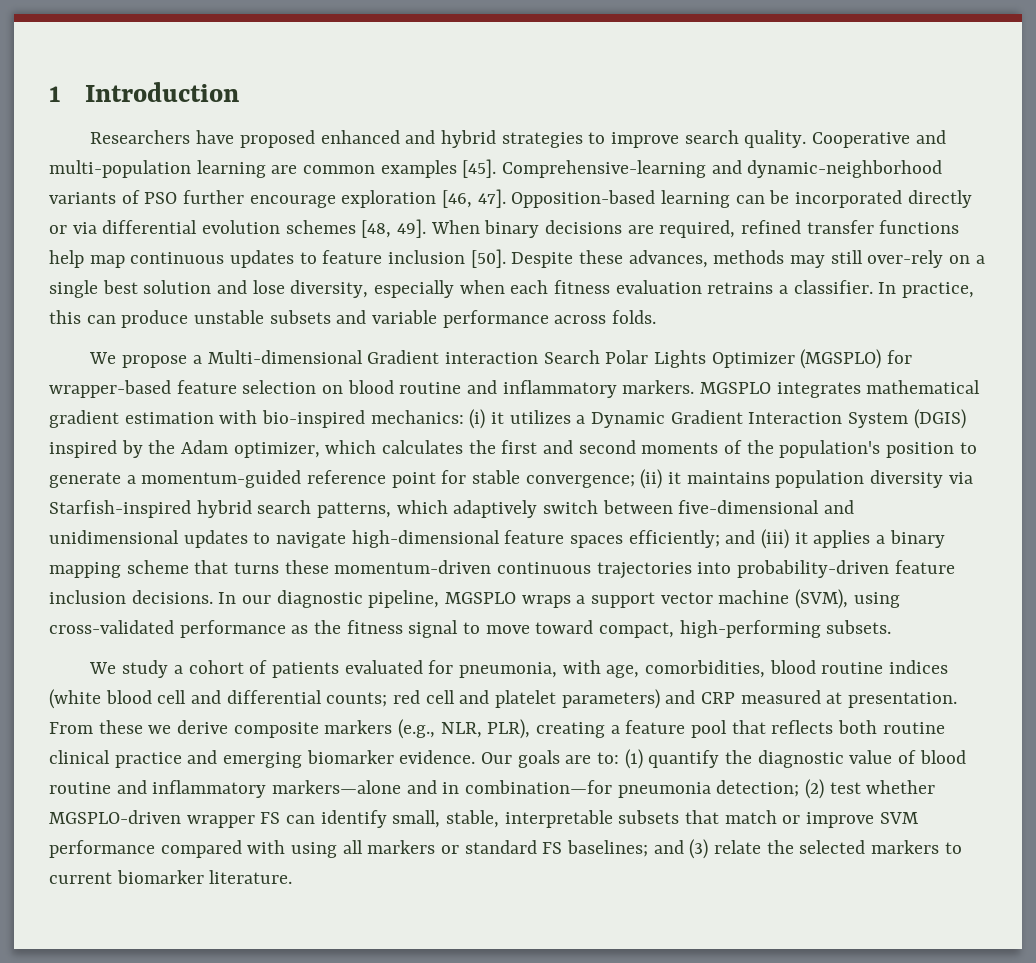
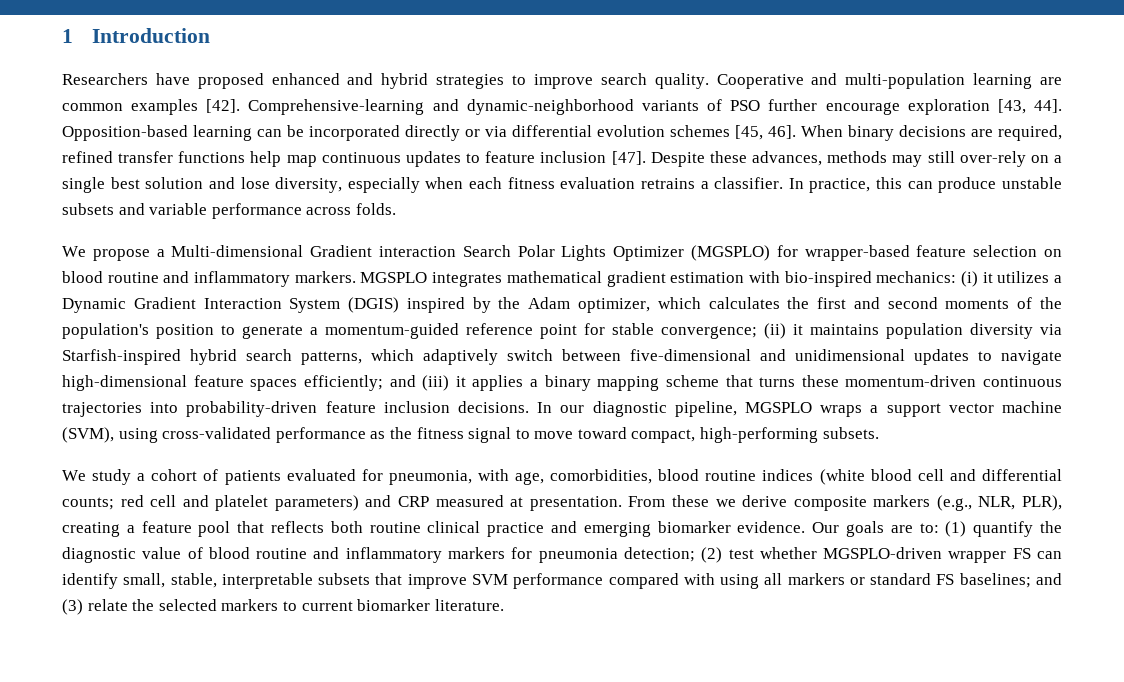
- Cooperative and multi-population learning are common examples [45].
+ Cooperative and multi-population learning are common examples [42].
- Comprehensive-learning and dynamic-neighborhood variants of PSO further encourage exploration [46, 47].
+ Comprehensive-learning and dynamic-neighborhood variants of PSO further encourage exploration [43, 44].
- Opposition-based learning can be incorporated directly or via differential evolution schemes [48, 49].
+ Opposition-based learning can be incorporated directly or via differential evolution schemes [45, 46].
- When binary decisions are required, refined transfer functions help map continuous updates to feature inclusion [50].
+ When binary decisions are required, refined transfer functions help map continuous updates to feature inclusion [47].
- Our goals are to: (1) quantify the diagnostic value of blood routine and inflammatory markers—alone and in combination—for pneumonia detection; (2) test whether MGSPLO-driven wrapper FS can identify small, stable, interpretable subsets that match or improve SVM performance compared with using all markers or standard FS baselines; and (3) relate the selected markers to current biomarker literature.
+ Our goals are to: (1) quantify the diagnostic value of blood routine and inflammatory markers for pneumonia detection; (2) test whether MGSPLO-driven wrapper FS can identify small, stable, interpretable subsets that improve SVM performance compared with using all markers or standard FS baselines; and (3) relate the selected markers to current biomarker literature.

